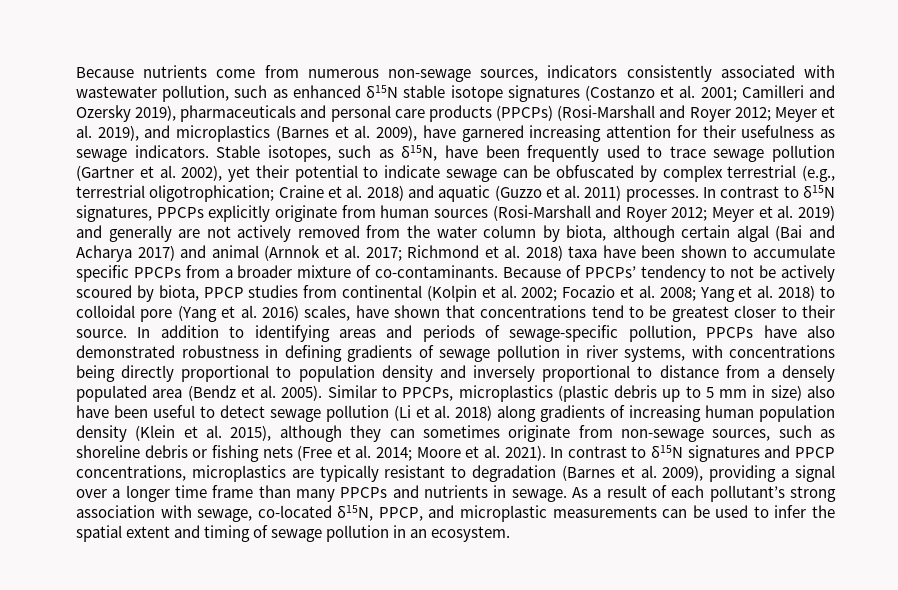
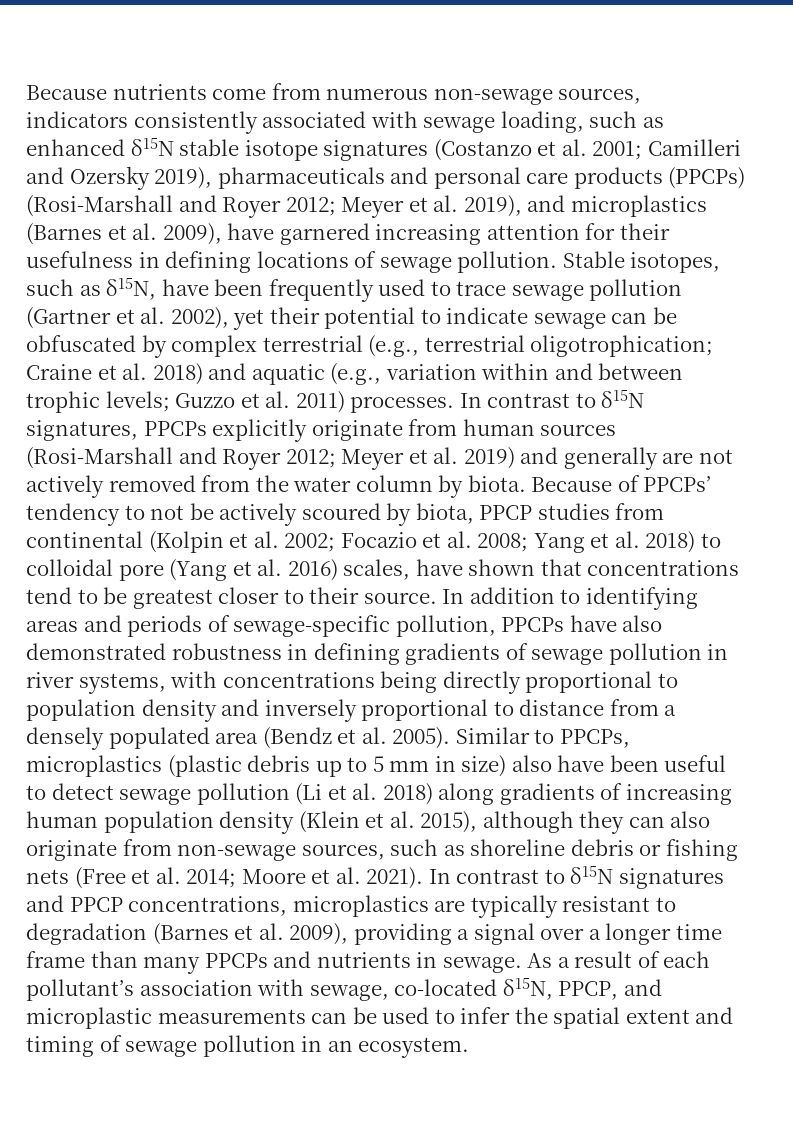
- Because nutrients come from numerous non-sewage sources, indicators consistently associated with wastewater pollution, such as enhanced δ15N stable isotope signatures (Costanzo et al. 2001; Camilleri and Ozersky 2019), pharmaceuticals and personal care products (PPCPs) (Rosi-Marshall and Royer 2012; Meyer et al. 2019), and microplastics (Barnes et al. 2009), have garnered increasing attention for their usefulness as sewage indicators.
+ Because nutrients come from numerous non-sewage sources, indicators consistently associated with sewage loading, such as enhanced δ15N stable isotope signatures (Costanzo et al. 2001; Camilleri and Ozersky 2019), pharmaceuticals and personal care products (PPCPs) (Rosi-Marshall and Royer 2012; Meyer et al. 2019), and microplastics (Barnes et al. 2009), have garnered increasing attention for their usefulness in defining locations of sewage pollution.
- Stable isotopes, such as δ15N, have been frequently used to trace sewage pollution (Gartner et al. 2002), yet their potential to indicate sewage can be obfuscated by complex terrestrial (e.g., terrestrial oligotrophication; Craine et al. 2018) and aquatic (Guzzo et al. 2011) processes.
+ Stable isotopes, such as δ15N, have been frequently used to trace sewage pollution (Gartner et al. 2002), yet their potential to indicate sewage can be obfuscated by complex terrestrial (e.g., terrestrial oligotrophication; Craine et al. 2018) and aquatic (e.g., variation within and between trophic levels; Guzzo et al. 2011) processes.
- In contrast to δ15N signatures, PPCPs explicitly originate from human sources (Rosi-Marshall and Royer 2012; Meyer et al. 2019) and generally are not actively removed from the water column by biota, although certain algal (Bai and Acharya 2017) and animal (Arnnok et al. 2017; Richmond et al. 2018) taxa have been shown to accumulate specific PPCPs from a broader mixture of co-contaminants.
+ In contrast to δ15N signatures, PPCPs explicitly originate from human sources (Rosi-Marshall and Royer 2012; Meyer et al. 2019) and generally are not actively removed from the water column by biota.
- Similar to PPCPs, microplastics (plastic debris up to 5 mm in size) also have been useful to detect sewage pollution (Li et al. 2018) along gradients of increasing human population density (Klein et al. 2015), although they can sometimes originate from non-sewage sources, such as shoreline debris or fishing nets (Free et al. 2014; Moore et al. 2021).
+ Similar to PPCPs, microplastics (plastic debris up to 5 mm in size) also have been useful to detect sewage pollution (Li et al. 2018) along gradients of increasing human population density (Klein et al. 2015), although they can also originate from non-sewage sources, such as shoreline debris or fishing nets (Free et al. 2014; Moore et al. 2021).
- As a result of each pollutant’s strong association with sewage, co-located δ15N, PPCP, and microplastic measurements can be used to infer the spatial extent and timing of sewage pollution in an ecosystem.
+ As a result of each pollutant’s association with sewage, co-located δ15N, PPCP, and microplastic measurements can be used to infer the spatial extent and timing of sewage pollution in an ecosystem.

